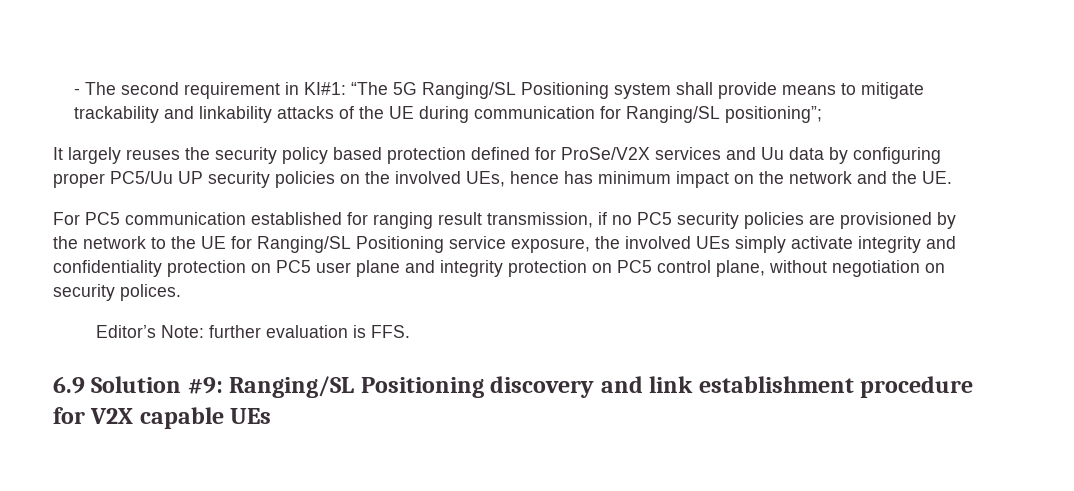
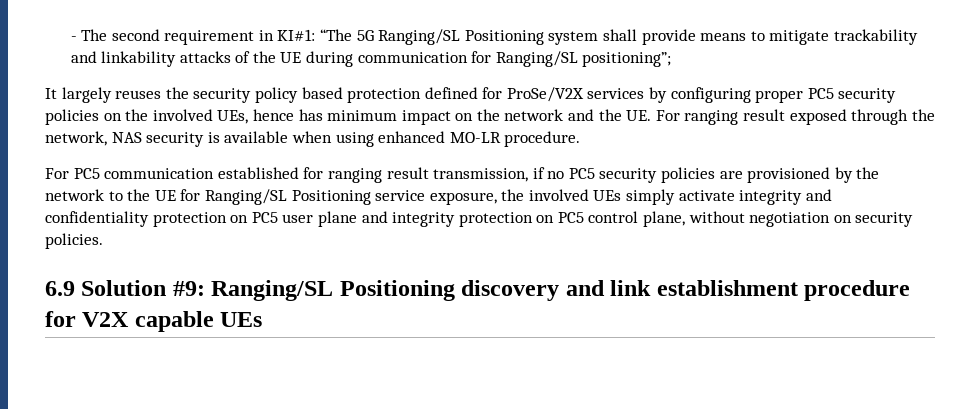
- It largely reuses the security policy based protection defined for ProSe/V2X services and Uu data by configuring proper PC5/Uu UP security policies on the involved UEs, hence has minimum impact on the network and the UE.
+ It largely reuses the security policy based protection defined for ProSe/V2X services by configuring proper PC5 security policies on the involved UEs, hence has minimum impact on the network and the UE. For ranging result exposed through the network, NAS security is available when using enhanced MO-LR procedure.
- For PC5 communication established for ranging result transmission, if no PC5 security policies are provisioned by the network to the UE for Ranging/SL Positioning service exposure, the involved UEs simply activate integrity and confidentiality protection on PC5 user plane and integrity protection on PC5 control plane, without negotiation on security polices.
- Editor’s Note: further evaluation is FFS.
+ For PC5 communication established for ranging result transmission, if no PC5 security policies are provisioned by the network to the UE for Ranging/SL Positioning service exposure, the involved UEs simply activate integrity and confidentiality protection on PC5 user plane and integrity protection on PC5 control plane, without negotiation on security policies.

